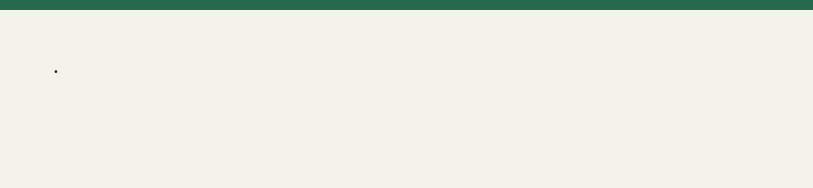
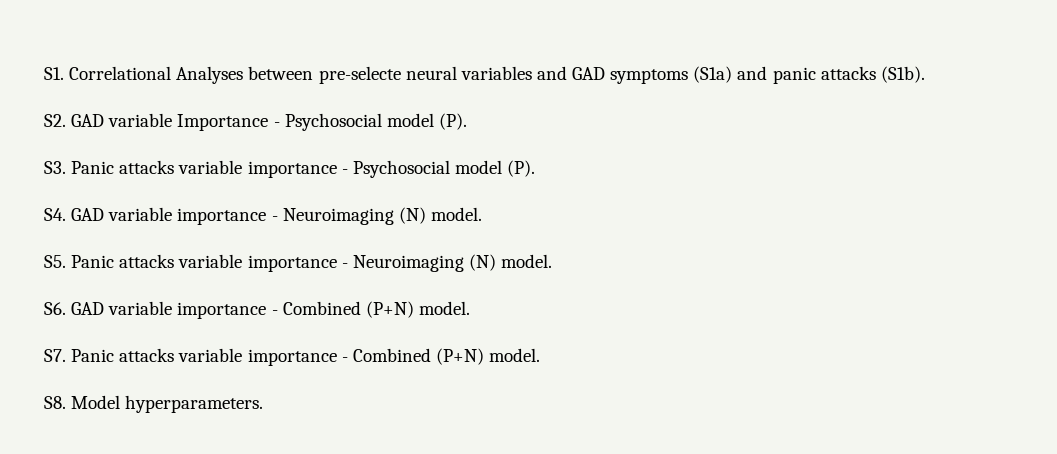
- .
+ S1. Correlational Analyses between pre-selecte neural variables and GAD symptoms (S1a) and panic attacks (S1b).
+ S2. GAD variable Importance - Psychosocial model (P).
+ S3. Panic attacks variable importance - Psychosocial model (P).
+ S4. GAD variable importance - Neuroimaging (N) model.
+ S5. Panic attacks variable importance - Neuroimaging (N) model.
+ S6. GAD variable importance - Combined (P+N) model.
+ S7. Panic attacks variable importance - Combined (P+N) model.
+ S8. Model hyperparameters.

